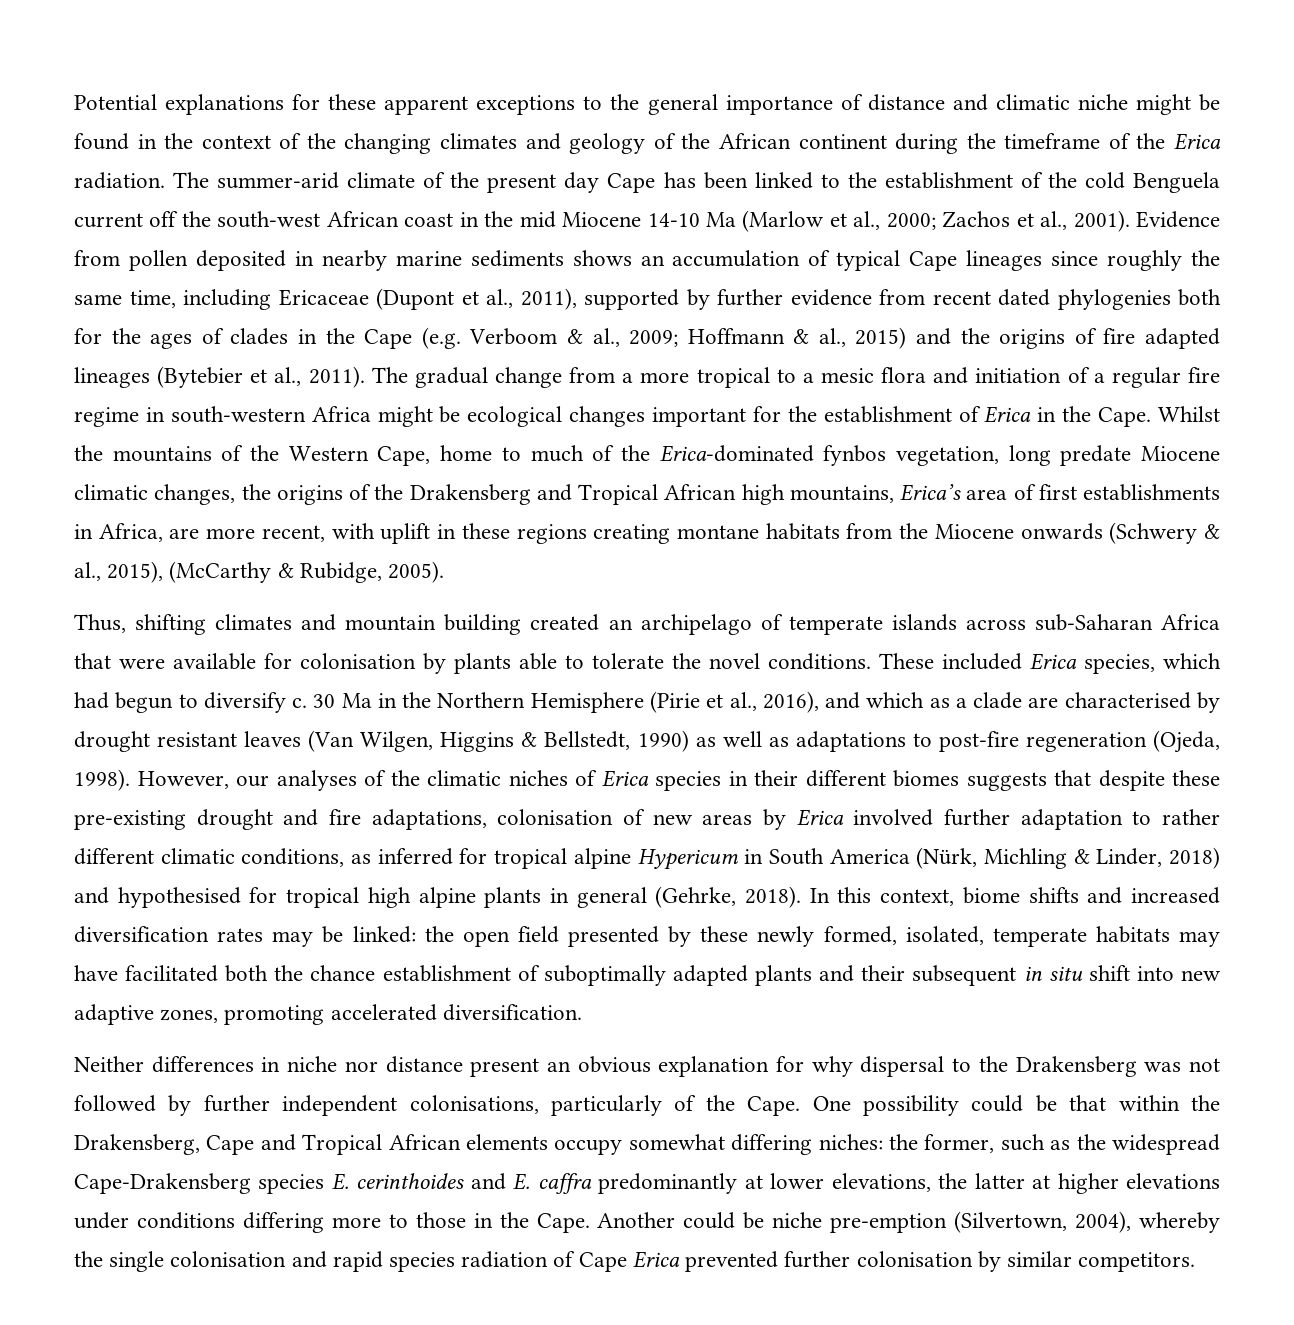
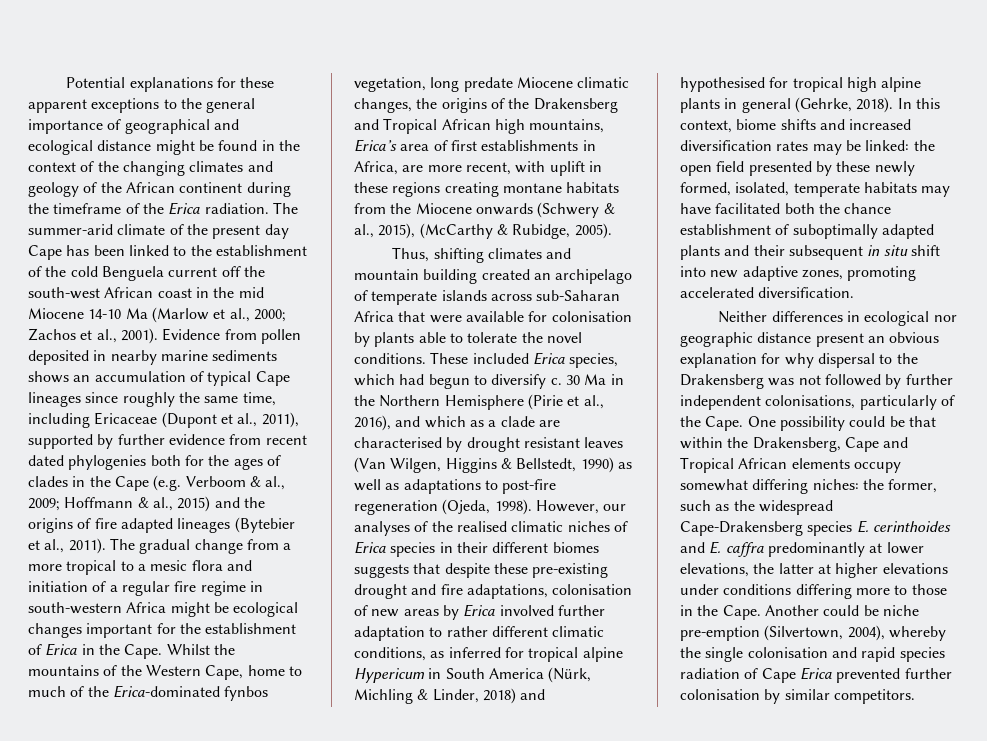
- Potential explanations for these apparent exceptions to the general importance of distance and climatic niche might be found in the context of the changing climates and geology of the African continent during the timeframe of the Erica radiation.
+ Potential explanations for these apparent exceptions to the general importance of geographical and ecological distance might be found in the context of the changing climates and geology of the African continent during the timeframe of the Erica radiation.
- However, our analyses of the climatic niches of Erica species in their different biomes suggests that despite these pre-existing drought and fire adaptations, colonisation of new areas by Erica involved further adaptation to rather different climatic conditions, as inferred for tropical alpine Hypericum in South America (Nürk, Michling & Linder, 2018) and hypothesised for tropical high alpine plants in general (Gehrke, 2018).
+ However, our analyses of the realised climatic niches of Erica species in their different biomes suggests that despite these pre-existing drought and fire adaptations, colonisation of new areas by Erica involved further adaptation to rather different climatic conditions, as inferred for tropical alpine Hypericum in South America (Nürk, Michling & Linder, 2018) and hypothesised for tropical high alpine plants in general (Gehrke, 2018).
- Neither differences in niche nor distance present an obvious explanation for why dispersal to the Drakensberg was not followed by further independent colonisations, particularly of the Cape.
+ Neither differences in ecological nor geographic distance present an obvious explanation for why dispersal to the Drakensberg was not followed by further independent colonisations, particularly of the Cape.

